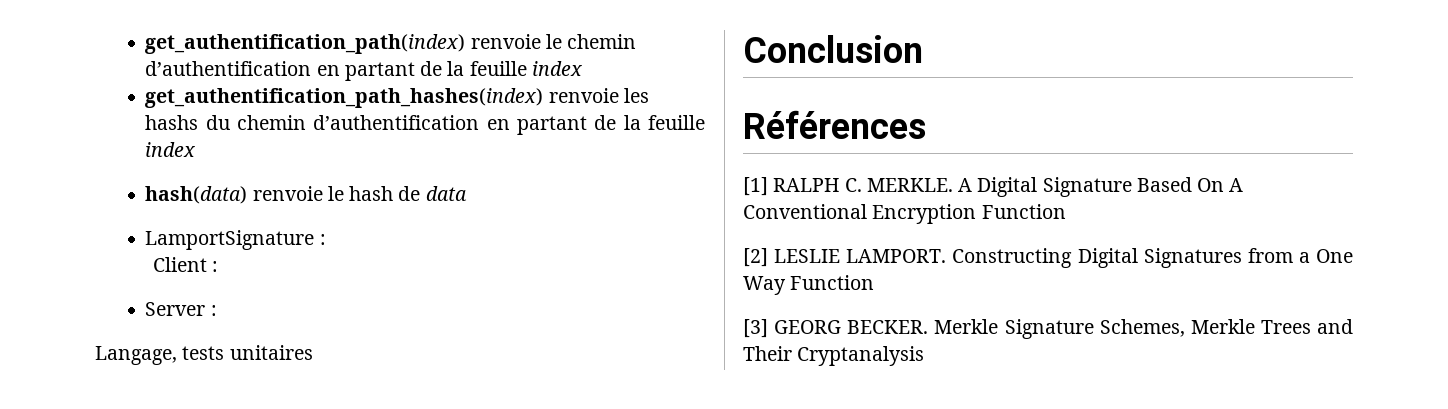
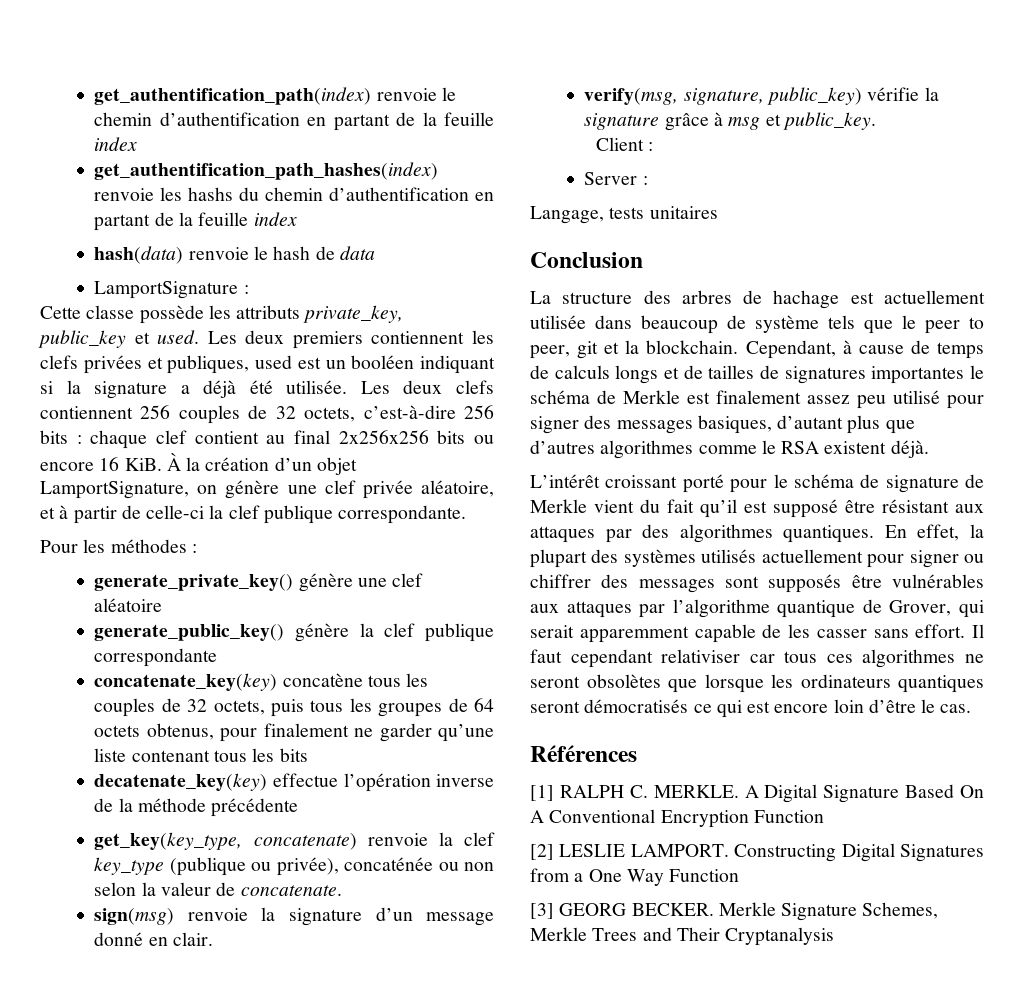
+ Cette classe possède les attributs private_key, public_key et used. Les deux premiers contiennent les clefs privées et publiques, used est un booléen indiquant si la signature a déjà été utilisée. Les deux clefs contiennent 256 couples de 32 octets, c’est-à-dire 256 bits : chaque clef contient au final 2x256x256 bits ou encore 16 KiB. À la création d’un objet LamportSignature, on génère une clef privée aléatoire, et à partir de celle-ci la clef publique correspondante.
+ Pour les méthodes :
+ generate_private_key() génère une clef aléatoire
+ generate_public_key() génère la clef publique correspondante
+ concatenate_key(key) concatène tous les couples de 32 octets, puis tous les groupes de 64 octets obtenus, pour finalement ne garder qu’une liste contenant tous les bits
+ decatenate_key(key) effectue l’opération inverse de la méthode précédente
+ get_key(key_type, concatenate) renvoie la clef key_type (publique ou privée), concaténée ou non selon la valeur de concatenate.
+ sign(msg) renvoie la signature d’un message donné en clair.
+ verify(msg, signature, public_key) vérifie la signature grâce à msg et public_key.
+ La structure des arbres de hachage est actuellement utilisée dans beaucoup de système tels que le peer to peer, git et la blockchain. Cependant, à cause de temps de calculs longs et de tailles de signatures importantes le schéma de Merkle est finalement assez peu utilisé pour signer des messages basiques, d’autant plus que d’autres algorithmes comme le RSA existent déjà.
+ L’intérêt croissant porté pour le schéma de signature de Merkle vient du fait qu’il est supposé être résistant aux attaques par des algorithmes quantiques. En effet, la plupart des systèmes utilisés actuellement pour signer ou chiffrer des messages sont supposés être vulnérables aux attaques par l’algorithme quantique de Grover, qui serait apparemment capable de les casser sans effort. Il faut cependant relativiser car tous ces algorithmes ne seront obsolètes que lorsque les ordinateurs quantiques seront démocratisés ce qui est encore loin d’être le cas.

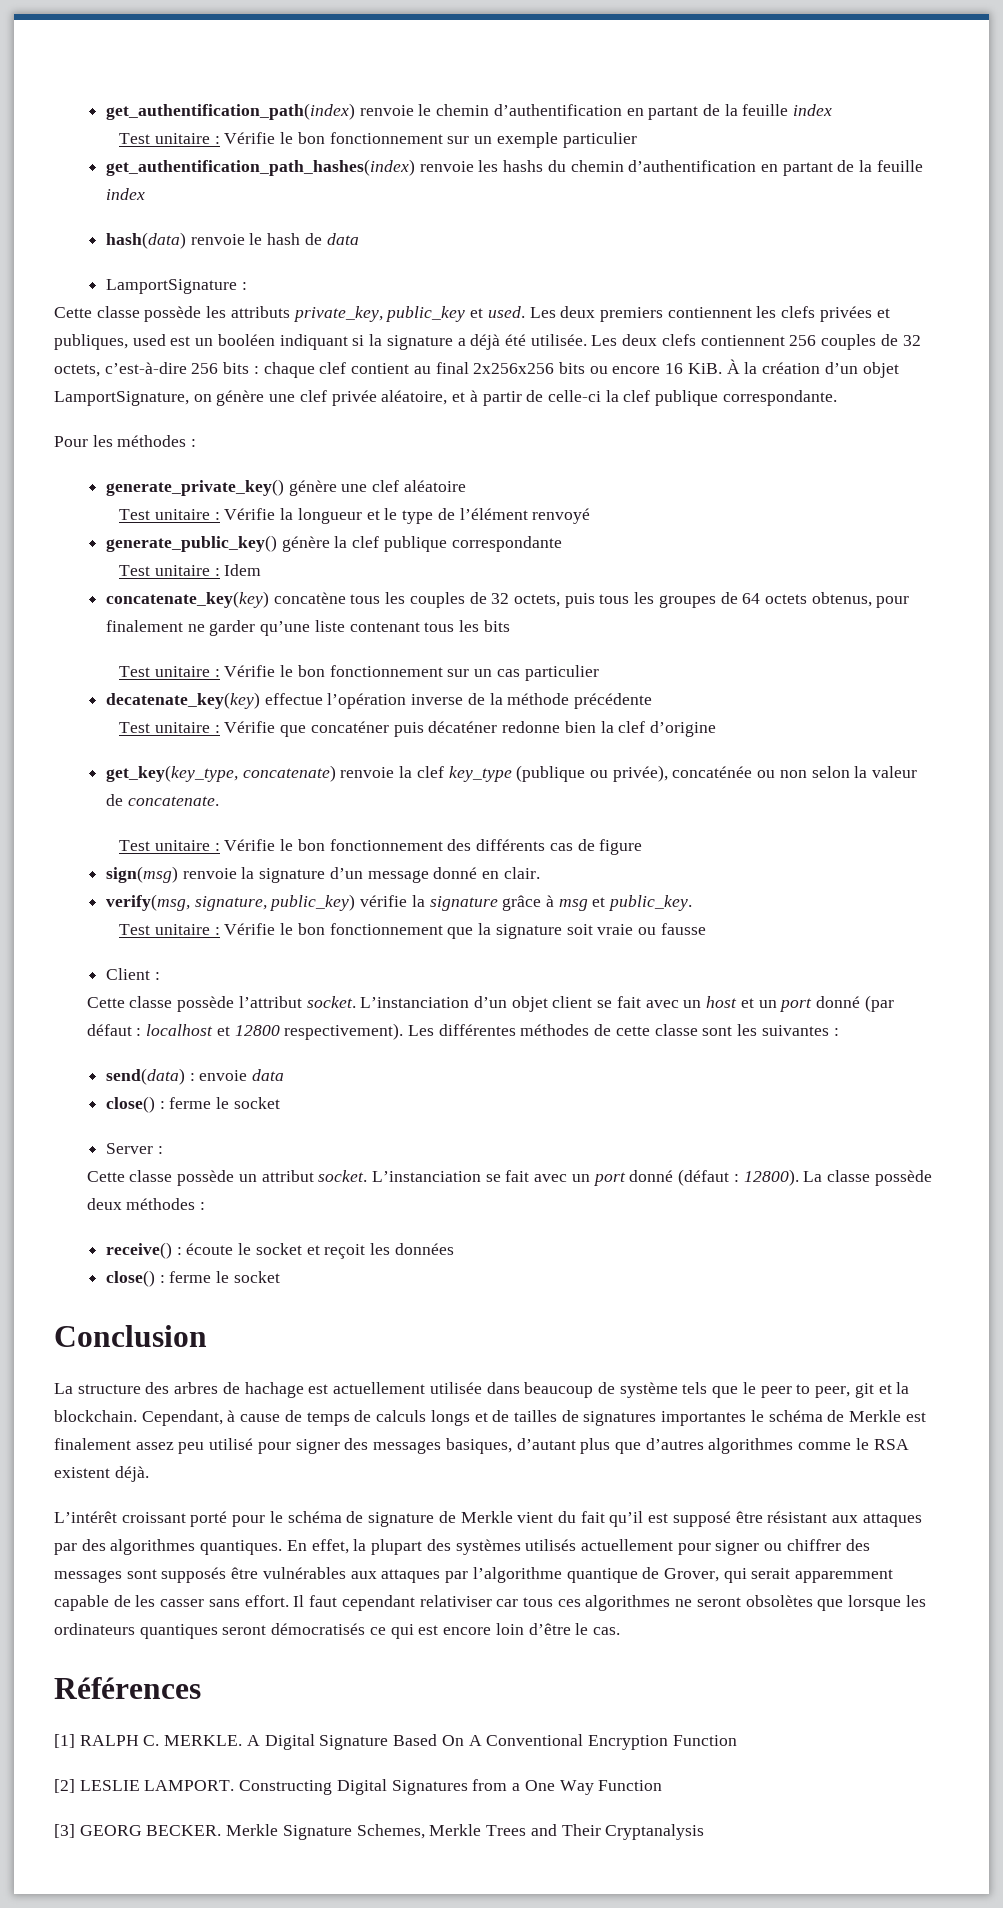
+ Test unitaire : Vérifie le bon fonctionnement sur un exemple particulier
+ Test unitaire : Vérifie la longueur et le type de l’élément renvoyé
+ Test unitaire : Idem
+ Test unitaire : Vérifie le bon fonctionnement sur un cas particulier
+ Test unitaire : Vérifie que concaténer puis décaténer redonne bien la clef d’origine
+ Test unitaire : Vérifie le bon fonctionnement des différents cas de figure
+ Test unitaire : Vérifie le bon fonctionnement que la signature soit vraie ou fausse
  Client :
+ Cette classe possède l’attribut socket. L’instanciation d’un objet client se fait avec un host et un port donné (par défaut : localhost et 12800 respectivement). Les différentes méthodes de cette classe sont les suivantes :
+ send(data) : envoie data
+ close() : ferme le socket
  Server :
- Langage, tests unitaires
+ Cette classe possède un attribut socket. L’instanciation se fait avec un port donné (défaut : 12800). La classe possède deux méthodes :
+ receive() : écoute le socket et reçoit les données
+ close() : ferme le socket

